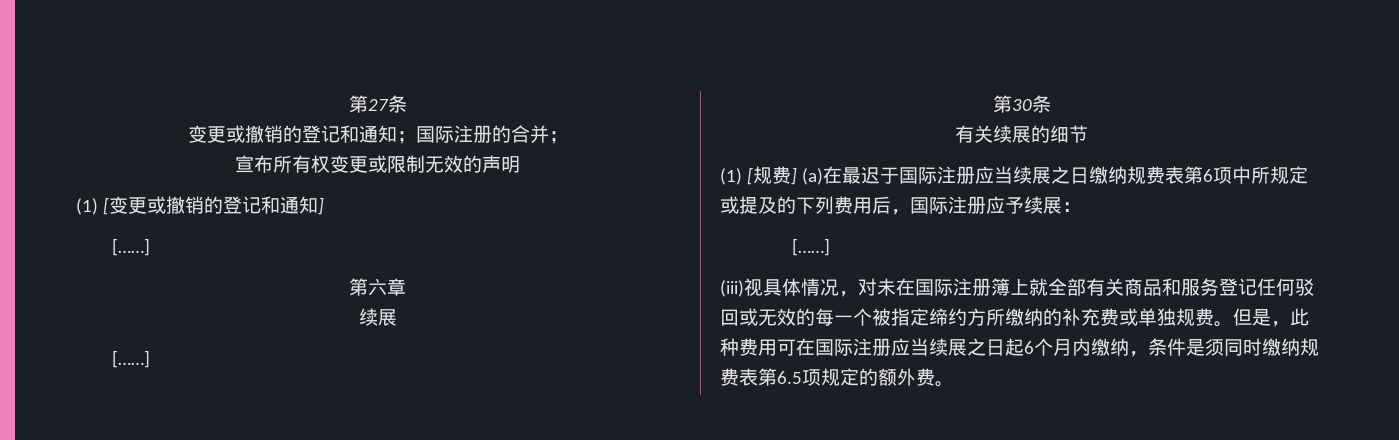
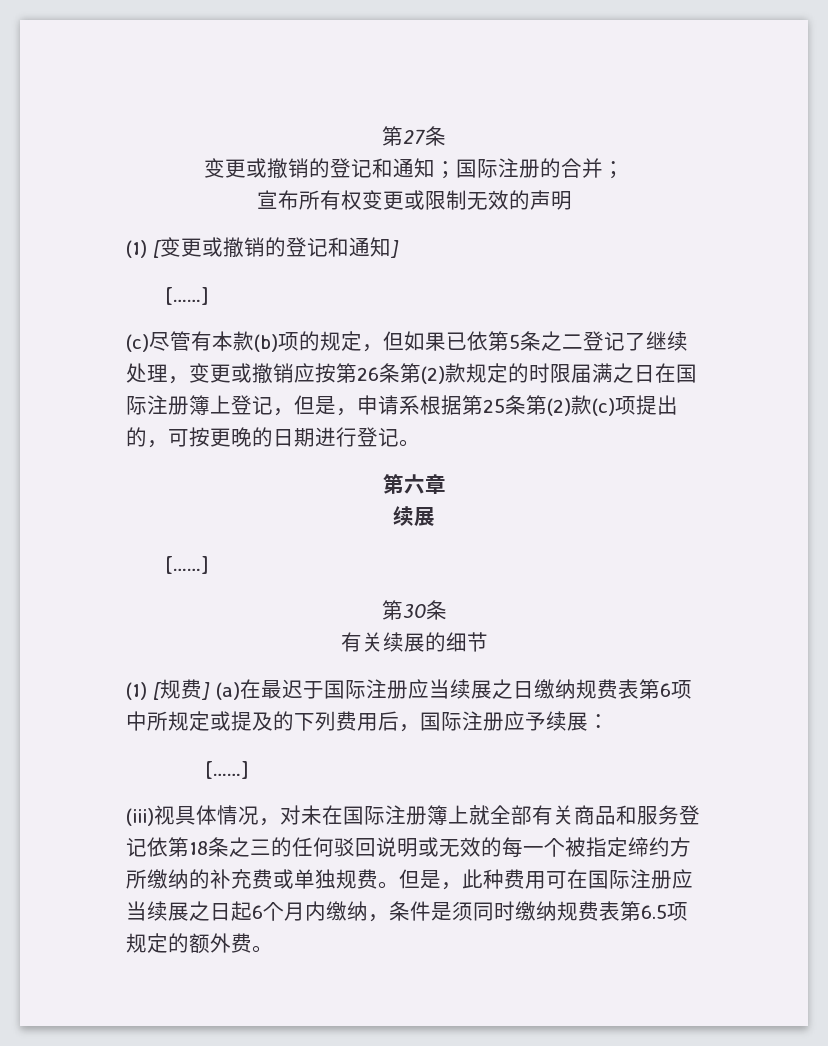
+ (c)尽管有本款(b)项的规定，但如果已依第5条之二登记了继续处理，变更或撤销应按第26条第(2)款规定的时限届满之日在国际注册簿上登记，但是，申请系根据第25条第(2)款(c)项提出的，可按更晚的日期进行登记。
- (iii)视具体情况，对未在国际注册簿上就全部有关商品和服务登记任何驳回或无效的每一个被指定缔约方所缴纳的补充费或单独规费。
+ (iii)视具体情况，对未在国际注册簿上就全部有关商品和服务登记依第18条之三的任何驳回说明或无效的每一个被指定缔约方所缴纳的补充费或单独规费。

